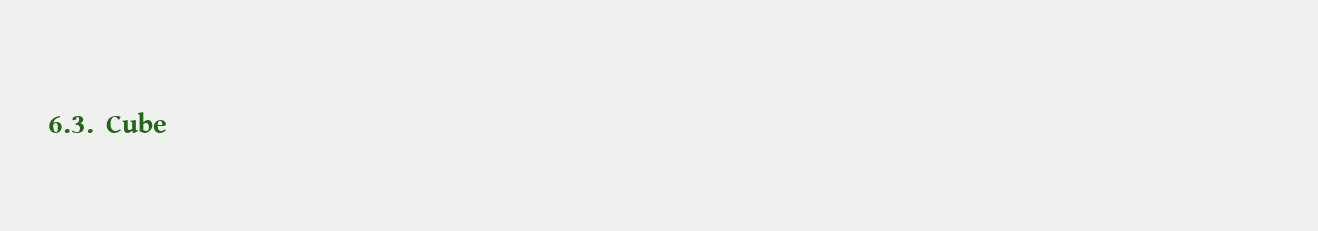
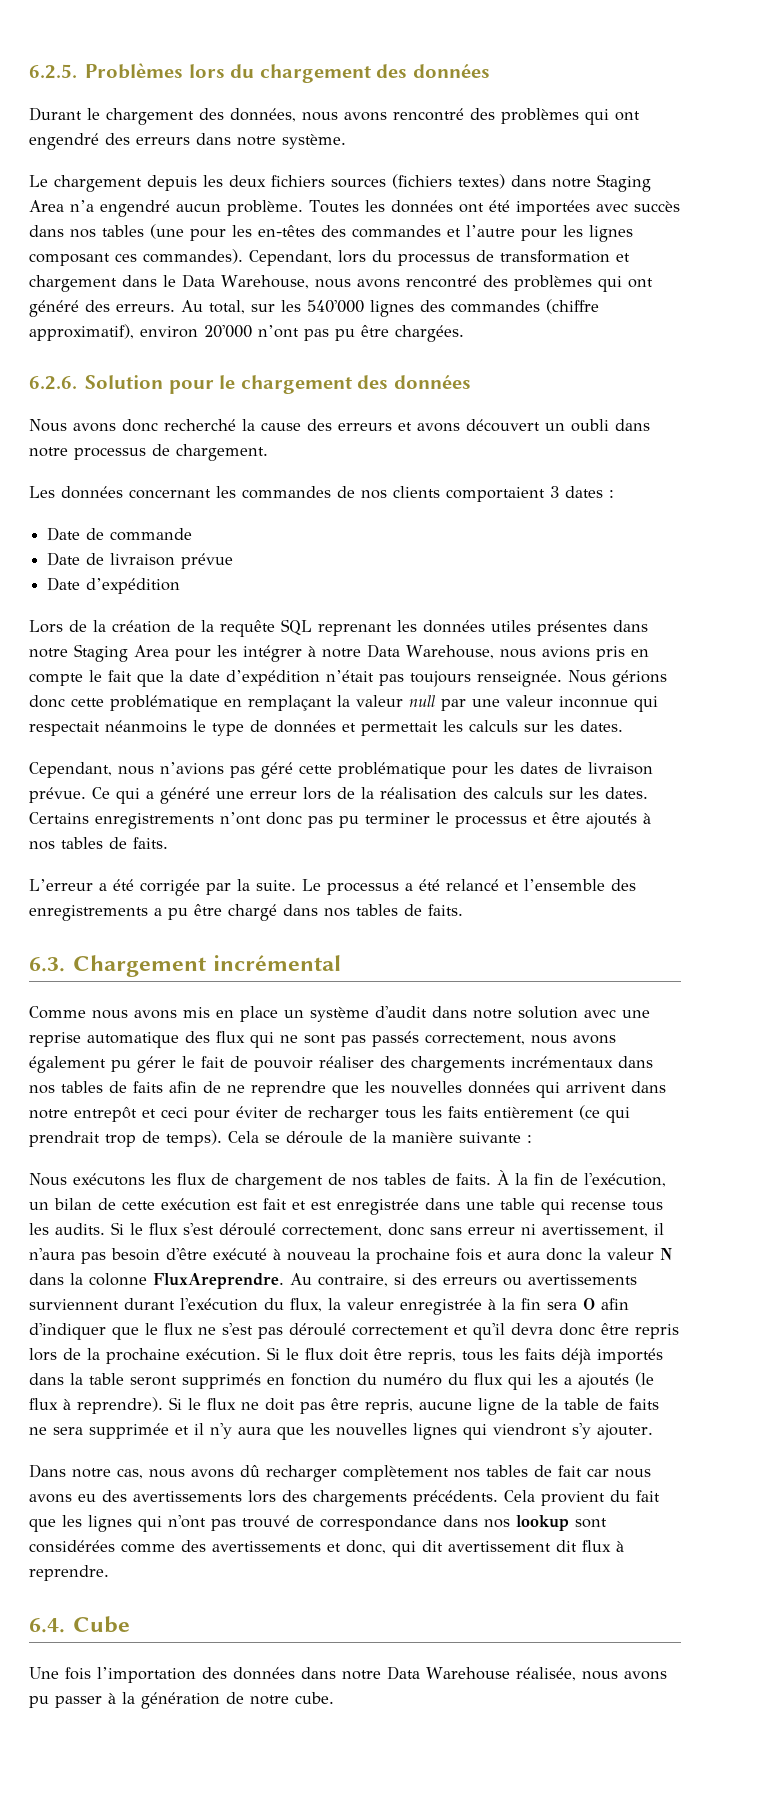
- 6.3. Cube
+ 6.2.5. Problèmes lors du chargement des données
+ Durant le chargement des données, nous avons rencontré des problèmes qui ont engendré des erreurs dans notre système.
+ Le chargement depuis les deux fichiers sources (fichiers textes) dans notre Staging Area n’a engendré aucun problème. Toutes les données ont été importées avec succès dans nos tables (une pour les en-têtes des commandes et l’autre pour les lignes composant ces commandes). Cependant, lors du processus de transformation et chargement dans le Data Warehouse, nous avons rencontré des problèmes qui ont généré des erreurs. Au total, sur les 540'000 lignes des commandes (chiffre approximatif), environ 20'000 n’ont pas pu être chargées.
+ 6.2.6. Solution pour le chargement des données
+ Nous avons donc recherché la cause des erreurs et avons découvert un oubli dans notre processus de chargement.
+ Les données concernant les commandes de nos clients comportaient 3 dates :
+ Date de commande
+ Date de livraison prévue
+ Date d’expédition
+ Lors de la création de la requête SQL reprenant les données utiles présentes dans notre Staging Area pour les intégrer à notre Data Warehouse, nous avions pris en compte le fait que la date d’expédition n’était pas toujours renseignée. Nous gérions donc cette problématique en remplaçant la valeur null par une valeur inconnue qui respectait néanmoins le type de données et permettait les calculs sur les dates.
+ Cependant, nous n’avions pas géré cette problématique pour les dates de livraison prévue. Ce qui a généré une erreur lors de la réalisation des calculs sur les dates. Certains enregistrements n’ont donc pas pu terminer le processus et être ajoutés à nos tables de faits.
+ L’erreur a été corrigée par la suite. Le processus a été relancé et l’ensemble des enregistrements a pu être chargé dans nos tables de faits.
+ 6.3. Chargement incrémental
+ Comme nous avons mis en place un système d'audit dans notre solution avec une reprise automatique des flux qui ne sont pas passés correctement, nous avons également pu gérer le fait de pouvoir réaliser des chargements incrémentaux dans nos tables de faits afin de ne reprendre que les nouvelles données qui arrivent dans notre entrepôt et ceci pour éviter de recharger tous les faits entièrement (ce qui prendrait trop de temps). Cela se déroule de la manière suivante :
+ Nous exécutons les flux de chargement de nos tables de faits. À la fin de l'exécution, un bilan de cette exécution est fait et est enregistrée dans une table qui recense tous les audits. Si le flux s'est déroulé correctement, donc sans erreur ni avertissement, il n'aura pas besoin d'être exécuté à nouveau la prochaine fois et aura donc la valeur N dans la colonne FluxAreprendre. Au contraire, si des erreurs ou avertissements surviennent durant l'exécution du flux, la valeur enregistrée à la fin sera O afin d'indiquer que le flux ne s'est pas déroulé correctement et qu'il devra donc être repris lors de la prochaine exécution. Si le flux doit être repris, tous les faits déjà importés dans la table seront supprimés en fonction du numéro du flux qui les a ajoutés (le flux à reprendre). Si le flux ne doit pas être repris, aucune ligne de la table de faits ne sera supprimée et il n'y aura que les nouvelles lignes qui viendront s'y ajouter.
+ Dans notre cas, nous avons dû recharger complètement nos tables de fait car nous avons eu des avertissements lors des chargements précédents. Cela provient du fait que les lignes qui n'ont pas trouvé de correspondance dans nos lookup sont considérées comme des avertissements et donc, qui dit avertissement dit flux à reprendre.
+ 6.4. Cube
+ Une fois l’importation des données dans notre Data Warehouse réalisée, nous avons pu passer à la génération de notre cube.

